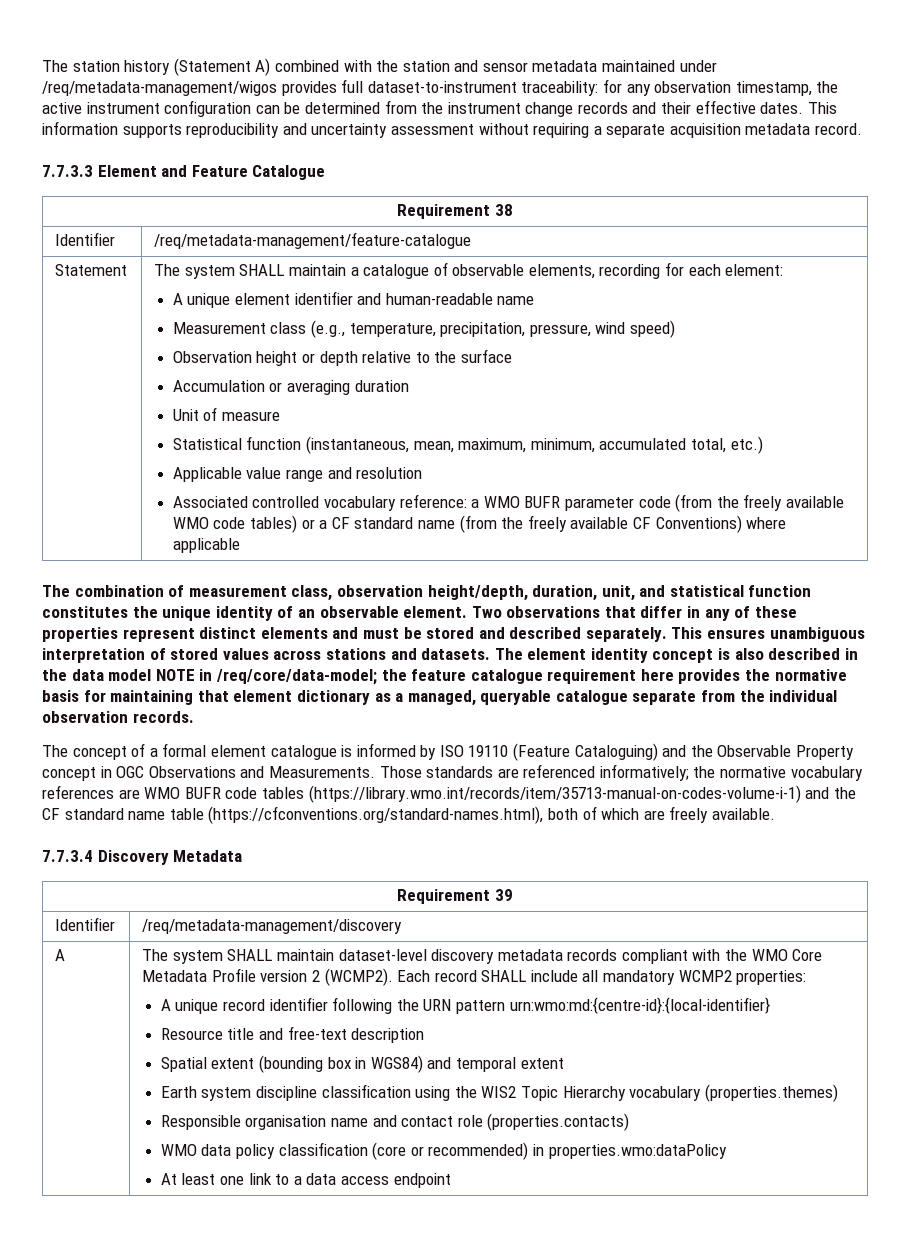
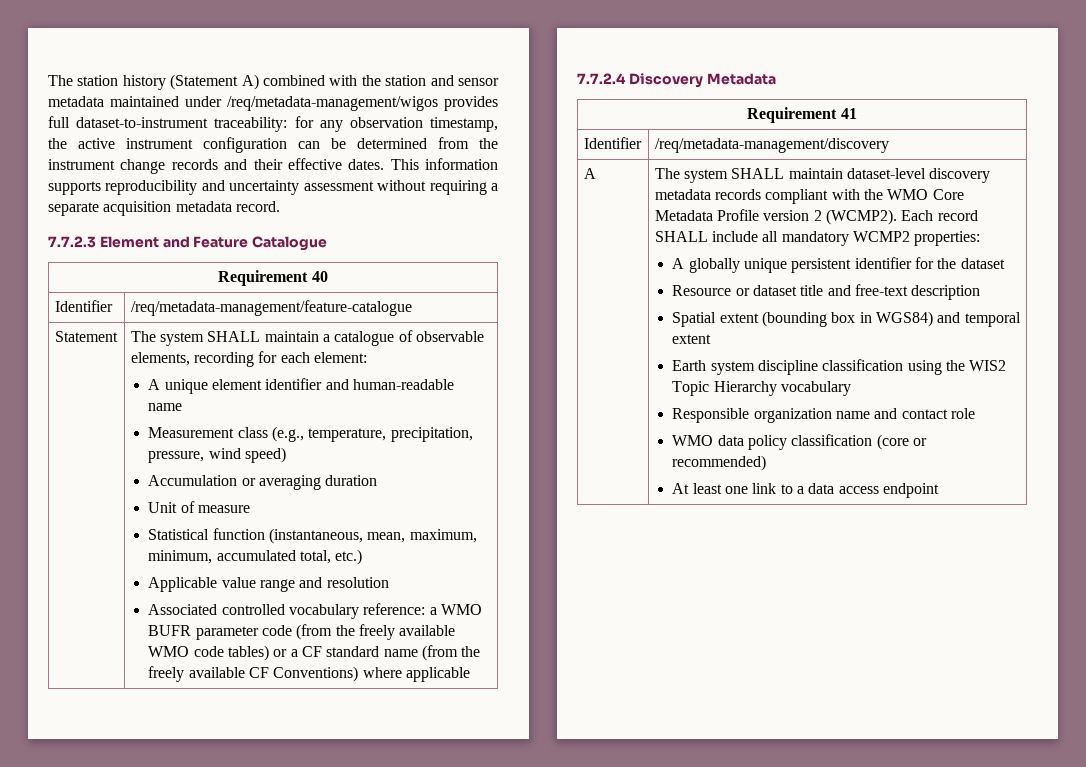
- 7.7.3.3 Element and Feature Catalogue
+ 7.7.2.3 Element and Feature Catalogue
- Requirement 38
+ Requirement 40
- Observation height or depth relative to the surface
- The combination of measurement class, observation height/depth, duration, unit, and statistical function constitutes the unique identity of an observable element. Two observations that differ in any of these properties represent distinct elements and must be stored and described separately. This ensures unambiguous interpretation of stored values across stations and datasets. The element identity concept is also described in the data model NOTE in /req/core/data-model; the feature catalogue requirement here provides the normative basis for maintaining that element dictionary as a managed, queryable catalogue separate from the individual observation records.
- The concept of a formal element catalogue is informed by ISO 19110 (Feature Cataloguing) and the Observable Property concept in OGC Observations and Measurements. Those standards are referenced informatively; the normative vocabulary references are WMO BUFR code tables (https://library.wmo.int/records/item/35713-manual-on-codes-volume-i-1) and the CF standard name table (https://cfconventions.org/standard-names.html), both of which are freely available.
- 7.7.3.4 Discovery Metadata
+ 7.7.2.4 Discovery Metadata
- Requirement 39
+ Requirement 41
- A unique record identifier following the URN pattern urn:wmo:md:{centre-id}:{local-identifier}
+ A globally unique persistent identifier for the dataset
- Resource title and free-text description
+ Resource or dataset title and free-text description
- Earth system discipline classification using the WIS2 Topic Hierarchy vocabulary (properties.themes)
+ Earth system discipline classification using the WIS2 Topic Hierarchy vocabulary
- Responsible organisation name and contact role (properties.contacts)
+ Responsible organization name and contact role
- WMO data policy classification (core or recommended) in properties.wmo:dataPolicy
+ WMO data policy classification (core or recommended)

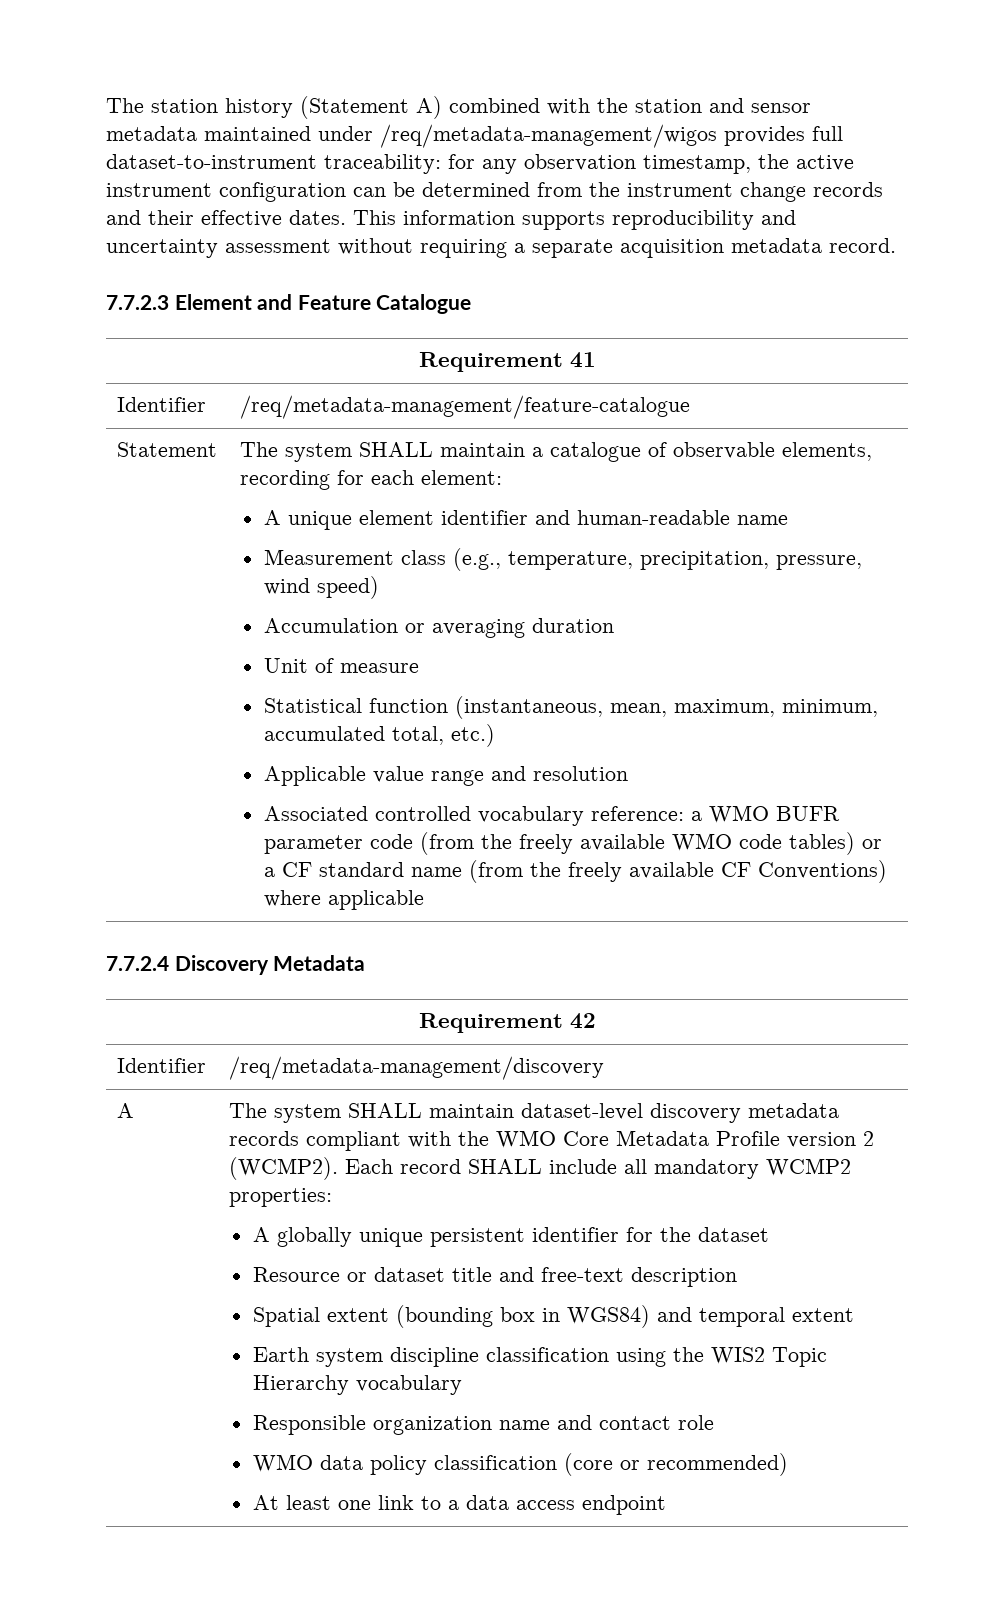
- Requirement 40
+ Requirement 41
- Requirement 41
+ Requirement 42

